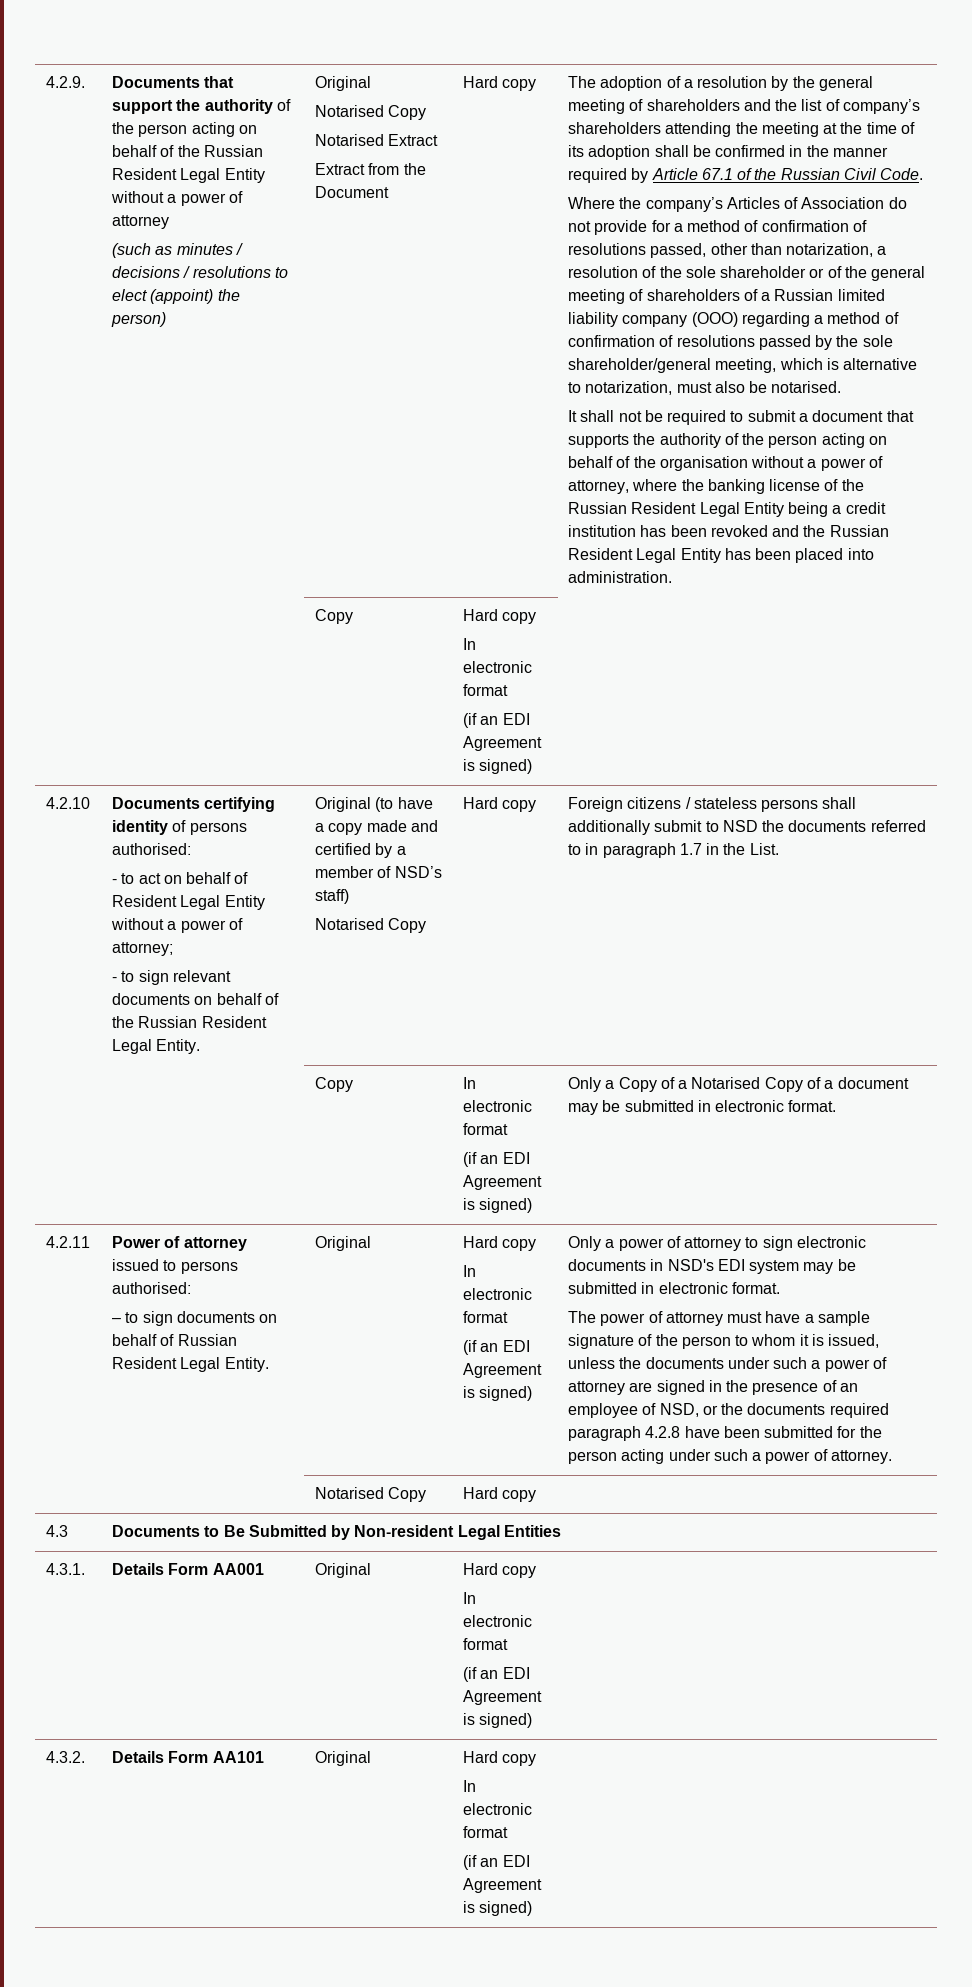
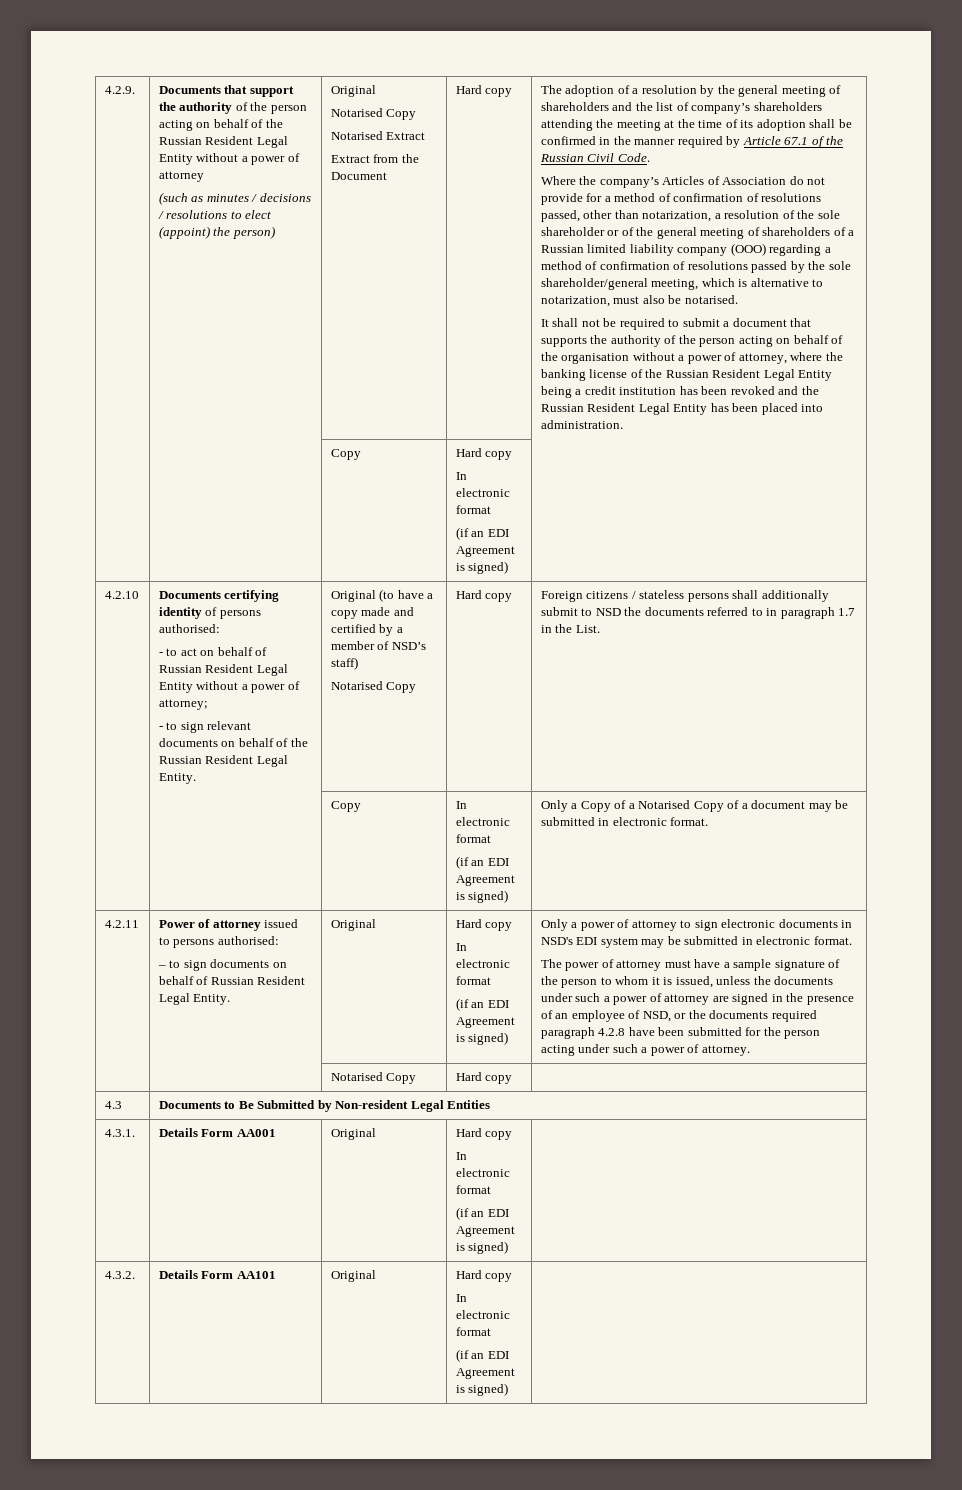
- - to act on behalf of Resident Legal Entity without a power of attorney;
+ - to act on behalf of Russian Resident Legal Entity without a power of attorney;

